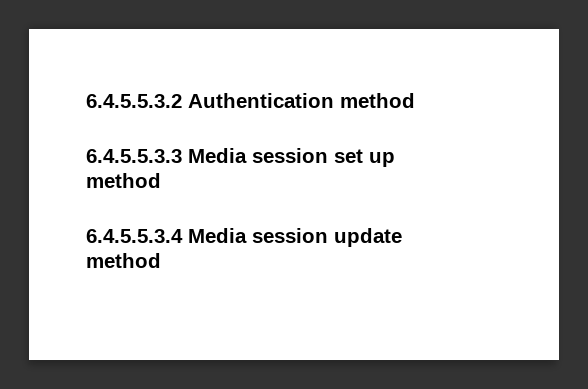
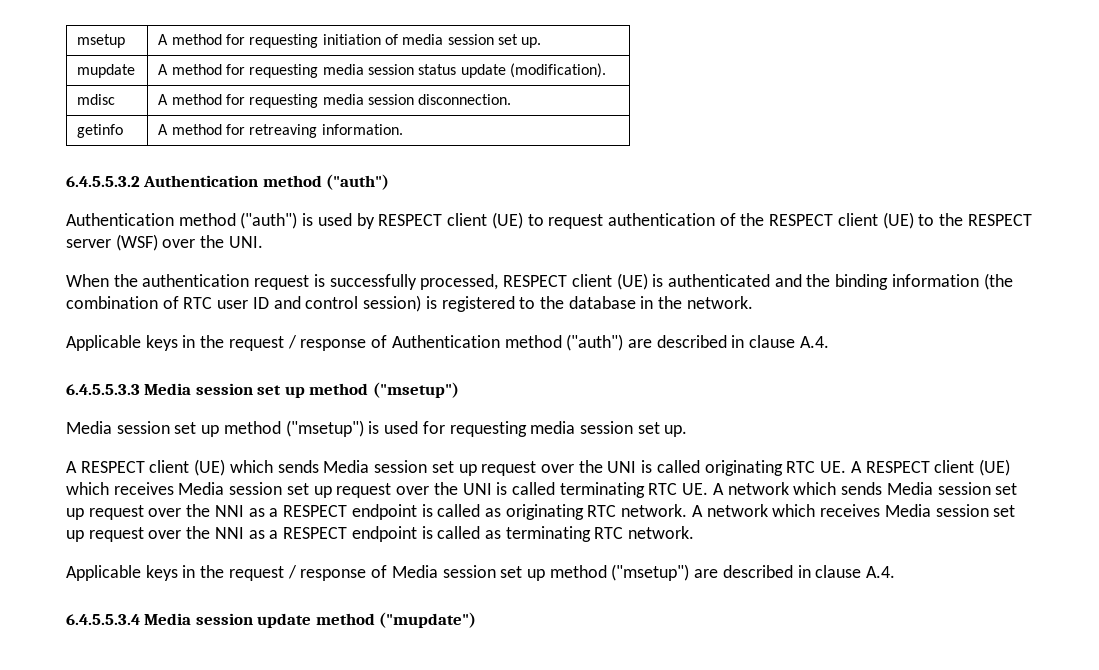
- 6.4.5.5.3.2 Authentication method
+ msetup | A method for requesting initiation of media session set up.
+ mupdate | A method for requesting media session status update (modification).
+ mdisc | A method for requesting media session disconnection.
+ getinfo | A method for retreaving information.
+ 6.4.5.5.3.2 Authentication method ("auth")
+ Authentication method ("auth") is used by RESPECT client (UE) to request authentication of the RESPECT client (UE) to the RESPECT server (WSF) over the UNI.
+ When the authentication request is successfully processed, RESPECT client (UE) is authenticated and the binding information (the combination of RTC user ID and control session) is registered to the database in the network.
+ Applicable keys in the request / response of Authentication method ("auth") are described in clause A.4.
- 6.4.5.5.3.3 Media session set up method
+ 6.4.5.5.3.3 Media session set up method ("msetup")
+ Media session set up method ("msetup") is used for requesting media session set up.
+ A RESPECT client (UE) which sends Media session set up request over the UNI is called originating RTC UE. A RESPECT client (UE) which receives Media session set up request over the UNI is called terminating RTC UE. A network which sends Media session set up request over the NNI as a RESPECT endpoint is called as originating RTC network. A network which receives Media session set up request over the NNI as a RESPECT endpoint is called as terminating RTC network.
+ Applicable keys in the request / response of Media session set up method ("msetup") are described in clause A.4.
- 6.4.5.5.3.4 Media session update method
+ 6.4.5.5.3.4 Media session update method ("mupdate")

